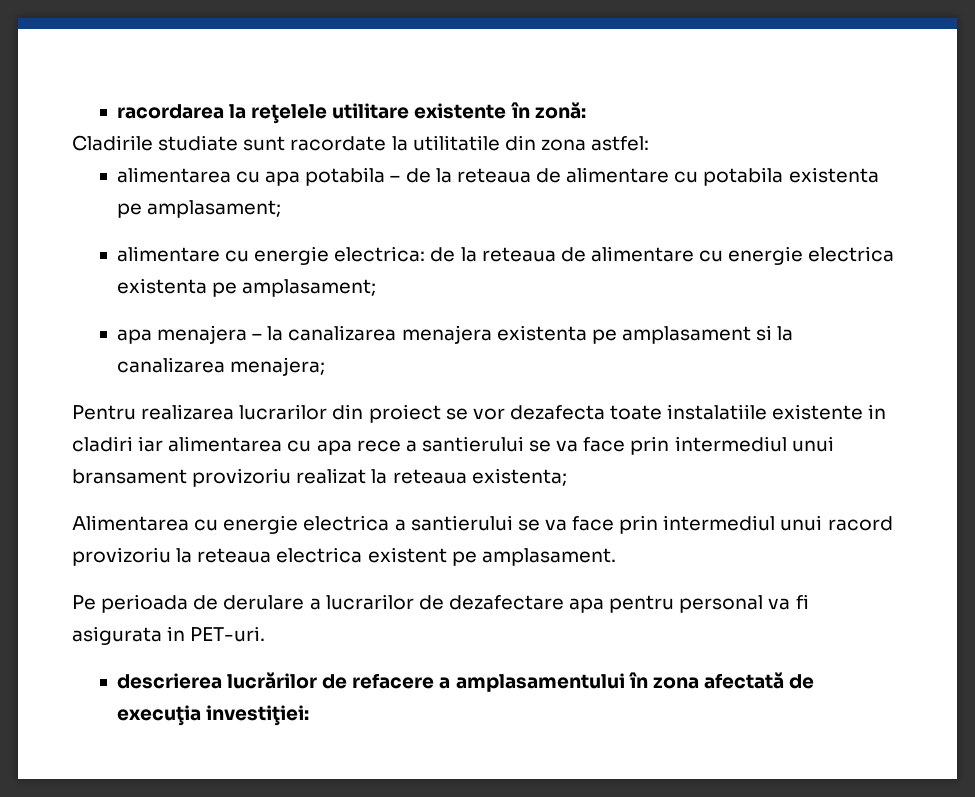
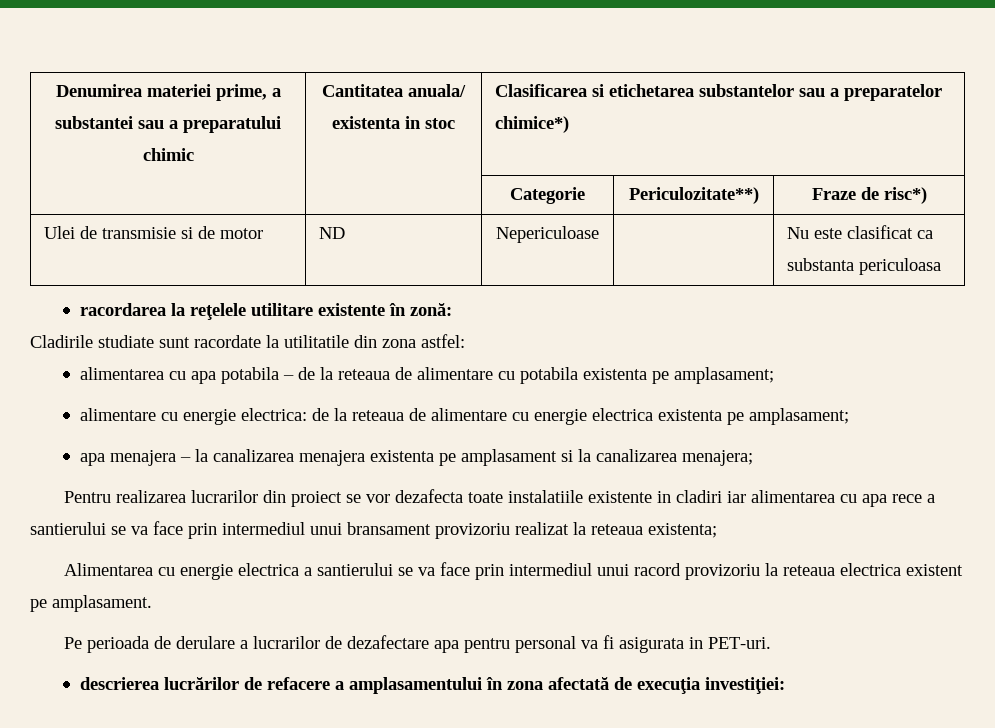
+ Denumirea materiei prime, a substantei sau a preparatului chimic | Cantitatea anuala/ existenta in stoc | Clasificarea si etichetarea substantelor sau a preparatelor chimice*)
+ | | Categorie | Periculozitate**) | Fraze de risc*)
+ Ulei de transmisie si de motor | ND | Nepericuloase | | Nu este clasificat ca substanta periculoasa

